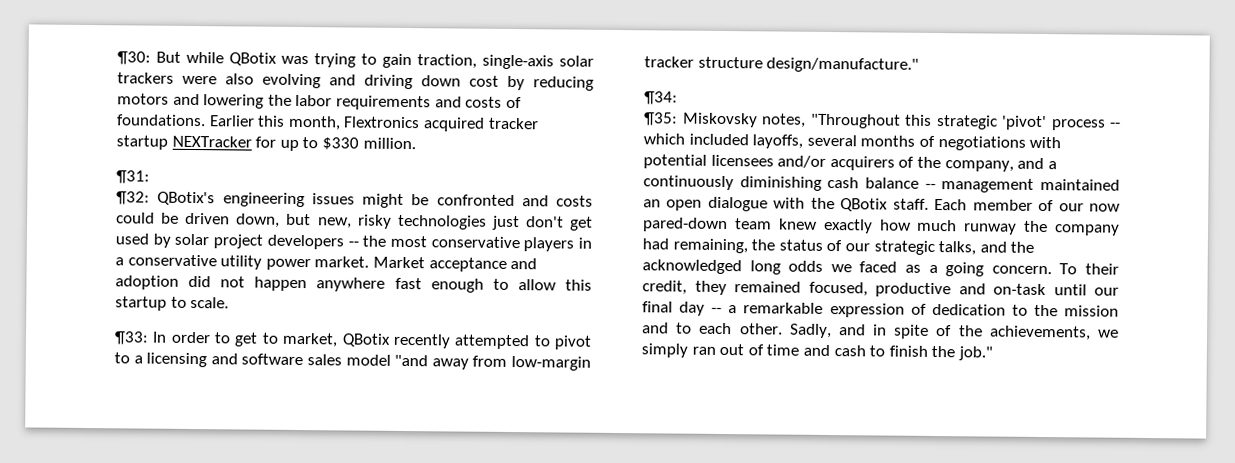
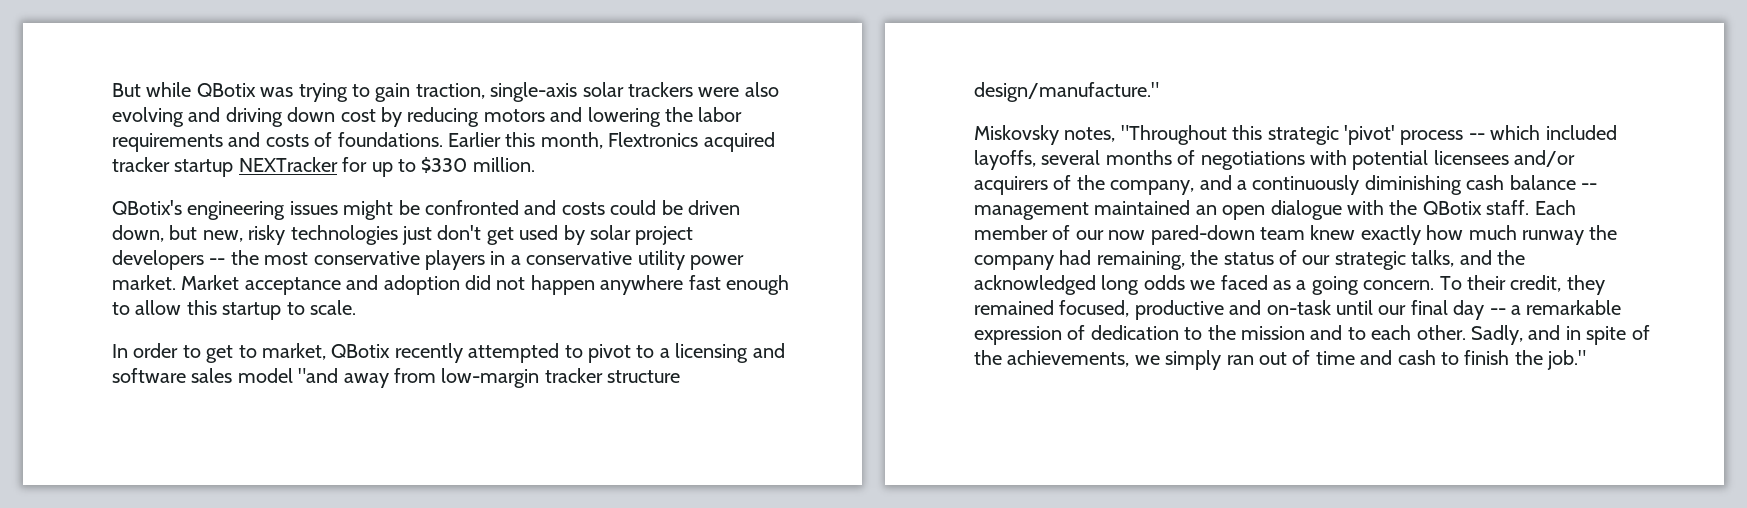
- ¶30: But while QBotix was trying to gain traction, single-axis solar trackers were also evolving and driving down cost by reducing motors and lowering the labor requirements and costs of foundations.
+ But while QBotix was trying to gain traction, single-axis solar trackers were also evolving and driving down cost by reducing motors and lowering the labor requirements and costs of foundations.
- ¶31:
- ¶32: QBotix's engineering issues might be confronted and costs could be driven down, but new, risky technologies just don't get used by solar project developers -- the most conservative players in a conservative utility power market.
+ QBotix's engineering issues might be confronted and costs could be driven down, but new, risky technologies just don't get used by solar project developers -- the most conservative players in a conservative utility power market.
- ¶33: In order to get to market, QBotix recently attempted to pivot to a licensing and software sales model "and away from low-margin tracker structure design/manufacture."
+ In order to get to market, QBotix recently attempted to pivot to a licensing and software sales model "and away from low-margin tracker structure design/manufacture."
- ¶34:
- ¶35: Miskovsky notes, "Throughout this strategic 'pivot' process -- which included layoffs, several months of negotiations with potential licensees and/or acquirers of the company, and a continuously diminishing cash balance -- management maintained an open dialogue with the QBotix staff.
+ Miskovsky notes, "Throughout this strategic 'pivot' process -- which included layoffs, several months of negotiations with potential licensees and/or acquirers of the company, and a continuously diminishing cash balance -- management maintained an open dialogue with the QBotix staff.

